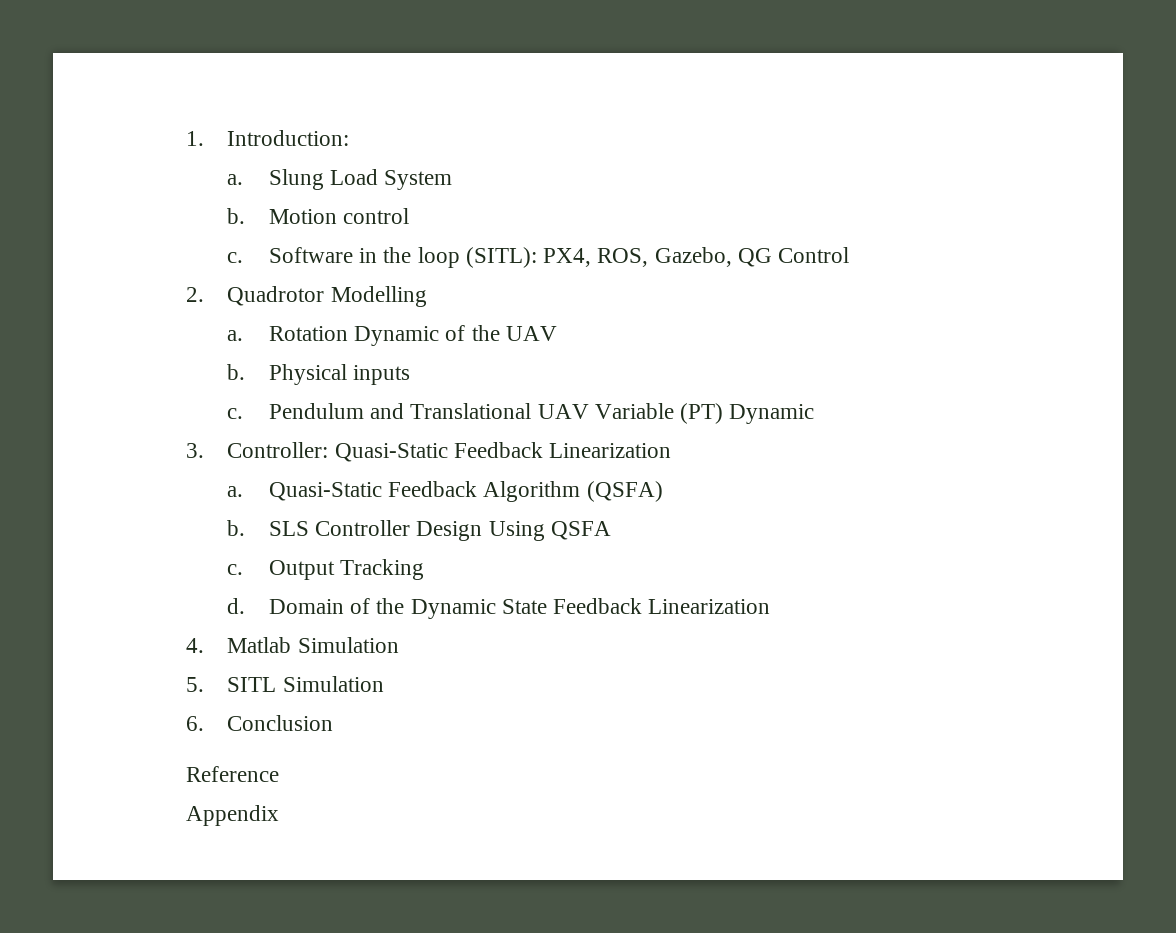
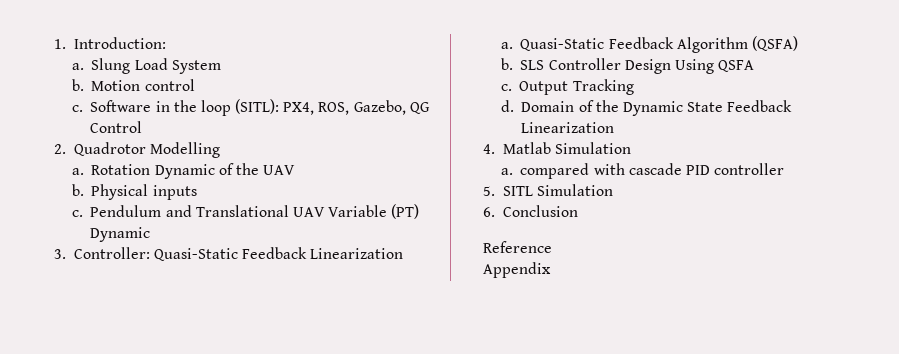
+ a. compared with cascade PID controller

